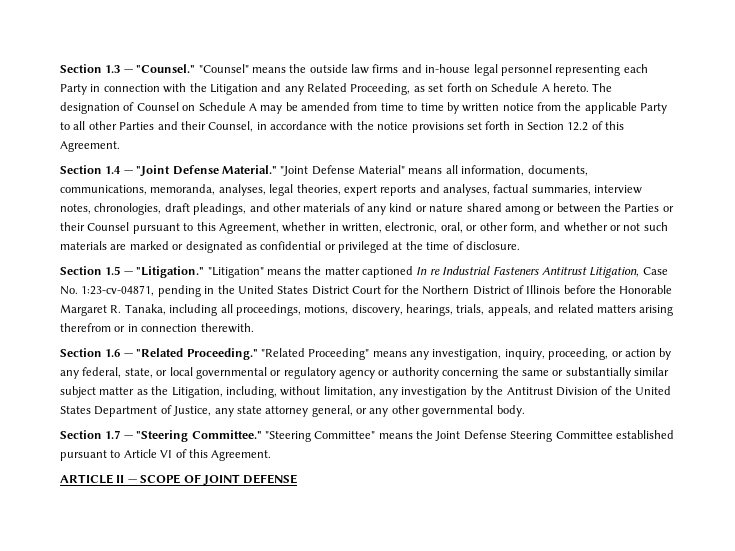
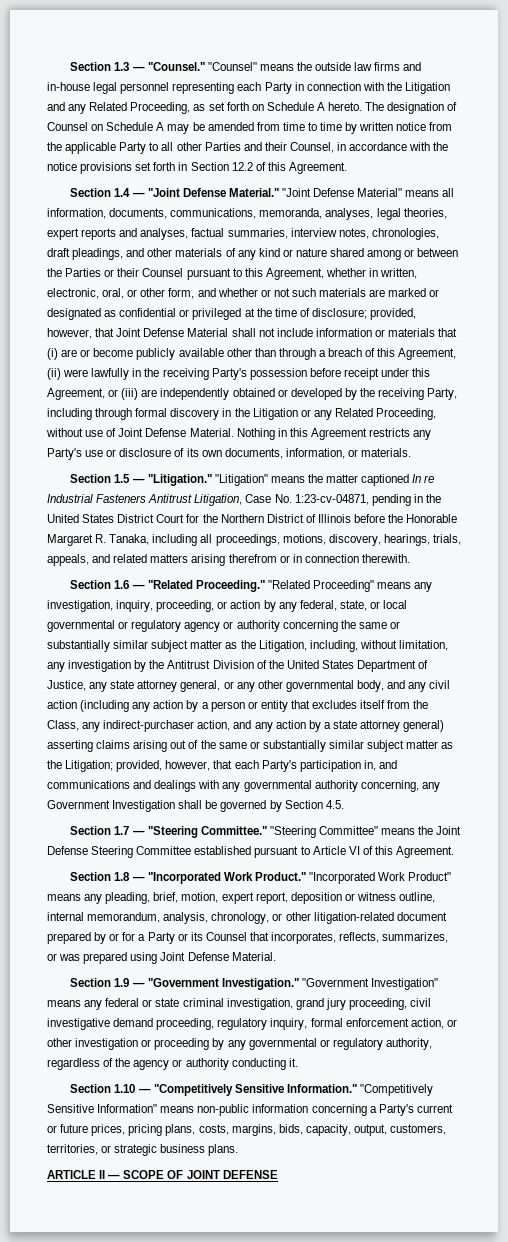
- "Joint Defense Material" means all information, documents, communications, memoranda, analyses, legal theories, expert reports and analyses, factual summaries, interview notes, chronologies, draft pleadings, and other materials of any kind or nature shared among or between the Parties or their Counsel pursuant to this Agreement, whether in written, electronic, oral, or other form, and whether or not such materials are marked or designated as confidential or privileged at the time of disclosure.
+ "Joint Defense Material" means all information, documents, communications, memoranda, analyses, legal theories, expert reports and analyses, factual summaries, interview notes, chronologies, draft pleadings, and other materials of any kind or nature shared among or between the Parties or their Counsel pursuant to this Agreement, whether in written, electronic, oral, or other form, and whether or not such materials are marked or designated as confidential or privileged at the time of disclosure; provided, however, that Joint Defense Material shall not include information or materials that (i) are or become publicly available other than through a breach of this Agreement, (ii) were lawfully in the receiving Party's possession before receipt under this Agreement, or (iii) are independently obtained or developed by the receiving Party, including through formal discovery in the Litigation or any Related Proceeding, without use of Joint Defense Material. Nothing in this Agreement restricts any Party's use or disclosure of its own documents, information, or materials.
- "Related Proceeding" means any investigation, inquiry, proceeding, or action by any federal, state, or local governmental or regulatory agency or authority concerning the same or substantially similar subject matter as the Litigation, including, without limitation, any investigation by the Antitrust Division of the United States Department of Justice, any state attorney general, or any other governmental body.
+ "Related Proceeding" means any investigation, inquiry, proceeding, or action by any federal, state, or local governmental or regulatory agency or authority concerning the same or substantially similar subject matter as the Litigation, including, without limitation, any investigation by the Antitrust Division of the United States Department of Justice, any state attorney general, or any other governmental body, and any civil action (including any action by a person or entity that excludes itself from the Class, any indirect-purchaser action, and any action by a state attorney general) asserting claims arising out of the same or substantially similar subject matter as the Litigation; provided, however, that each Party's participation in, and communications and dealings with any governmental authority concerning, any Government Investigation shall be governed by Section 4.5.
+ Section 1.8 — "Incorporated Work Product." "Incorporated Work Product" means any pleading, brief, motion, expert report, deposition or witness outline, internal memorandum, analysis, chronology, or other litigation-related document prepared by or for a Party or its Counsel that incorporates, reflects, summarizes, or was prepared using Joint Defense Material.
+ Section 1.9 — "Government Investigation." "Government Investigation" means any federal or state criminal investigation, grand jury proceeding, civil investigative demand proceeding, regulatory inquiry, formal enforcement action, or other investigation or proceeding by any governmental or regulatory authority, regardless of the agency or authority conducting it.
+ Section 1.10 — "Competitively Sensitive Information." "Competitively Sensitive Information" means non-public information concerning a Party's current or future prices, pricing plans, costs, margins, bids, capacity, output, customers, territories, or strategic business plans.

